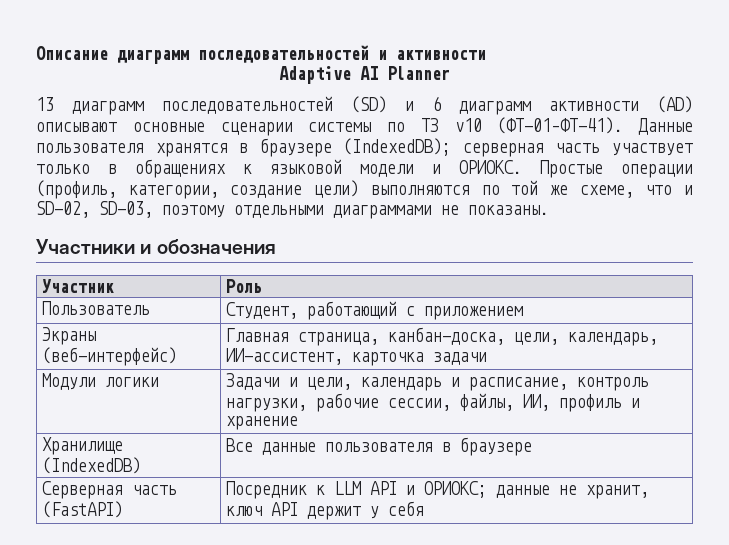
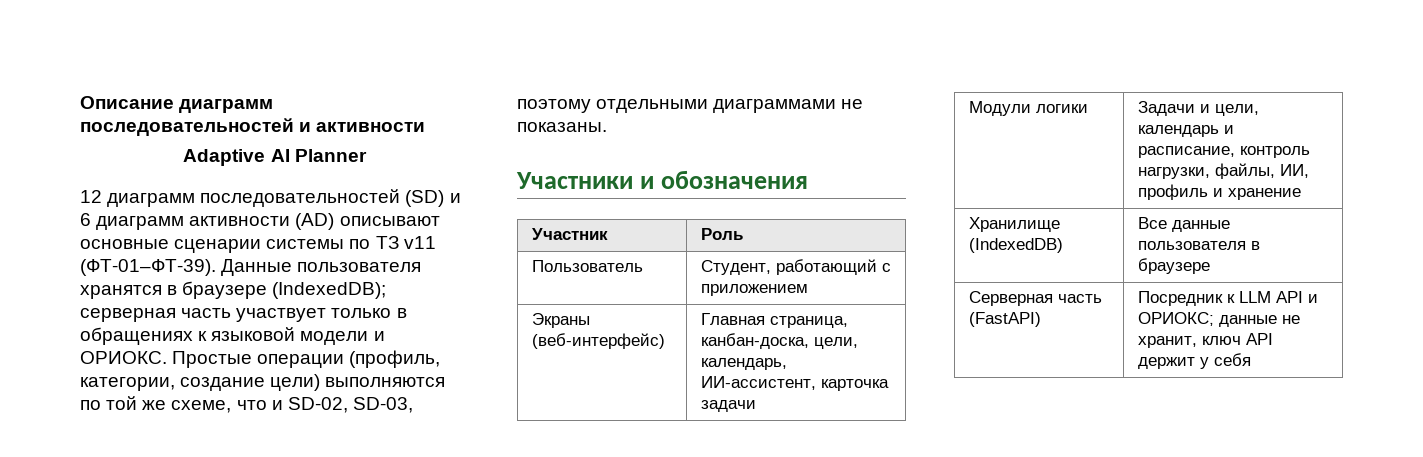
- 13 диаграмм последовательностей (SD) и 6 диаграмм активности (AD) описывают основные сценарии системы по ТЗ v10 (ФТ-01–ФТ-41).
+ 12 диаграмм последовательностей (SD) и 6 диаграмм активности (AD) описывают основные сценарии системы по ТЗ v11 (ФТ-01–ФТ-39).
- Модули логики | Задачи и цели, календарь и расписание, контроль нагрузки, рабочие сессии, файлы, ИИ, профиль и хранение
+ Модули логики | Задачи и цели, календарь и расписание, контроль нагрузки, файлы, ИИ, профиль и хранение

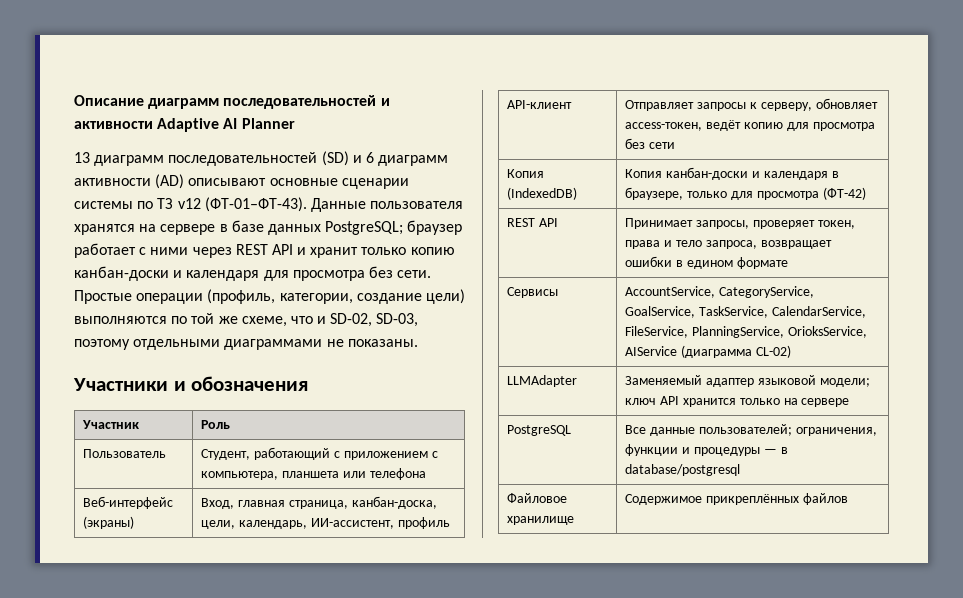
- Описание диаграмм последовательностей и активности
- Adaptive AI Planner
+ Описание диаграмм последовательностей и активности Adaptive AI Planner
- 12 диаграмм последовательностей (SD) и 6 диаграмм активности (AD) описывают основные сценарии системы по ТЗ v11 (ФТ-01–ФТ-39).
+ 13 диаграмм последовательностей (SD) и 6 диаграмм активности (AD) описывают основные сценарии системы по ТЗ v12 (ФТ-01–ФТ-43).
- Данные пользователя хранятся в браузере (IndexedDB); серверная часть участвует только в обращениях к языковой модели и ОРИОКС.
+ Данные пользователя хранятся на сервере в базе данных PostgreSQL; браузер работает с ними через REST API и хранит только копию канбан-доски и календаря для просмотра без сети.
- Пользователь | Студент, работающий с приложением
- Экраны (веб-интерфейс) | Главная страница, канбан-доска, цели, календарь, ИИ-ассистент, карточка задачи
- Модули логики | Задачи и цели, календарь и расписание, контроль нагрузки, файлы, ИИ, профиль и хранение
- Хранилище (IndexedDB) | Все данные пользователя в браузере
- Серверная часть (FastAPI) | Посредник к LLM API и ОРИОКС; данные не хранит, ключ API держит у себя
+ Пользователь | Студент, работающий с приложением с компьютера, планшета или телефона
+ Веб-интерфейс (экраны) | Вход, главная страница, канбан-доска, цели, календарь, ИИ-ассистент, профиль
+ API-клиент | Отправляет запросы к серверу, обновляет access-токен, ведёт копию для просмотра без сети
+ Копия (IndexedDB) | Копия канбан-доски и календаря в браузере, только для просмотра (ФТ-42)
+ REST API | Принимает запросы, проверяет токен, права и тело запроса, возвращает ошибки в едином формате
+ Сервисы | AccountService, CategoryService, GoalService, TaskService, CalendarService, FileService, PlanningService, OrioksService, AIService (диаграмма CL-02)
+ LLMAdapter | Заменяемый адаптер языковой модели; ключ API хранится только на сервере
+ PostgreSQL | Все данные пользователей; ограничения, функции и процедуры — в database/postgresql
+ Файловое хранилище | Содержимое прикреплённых файлов

